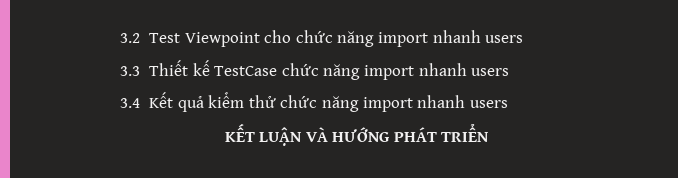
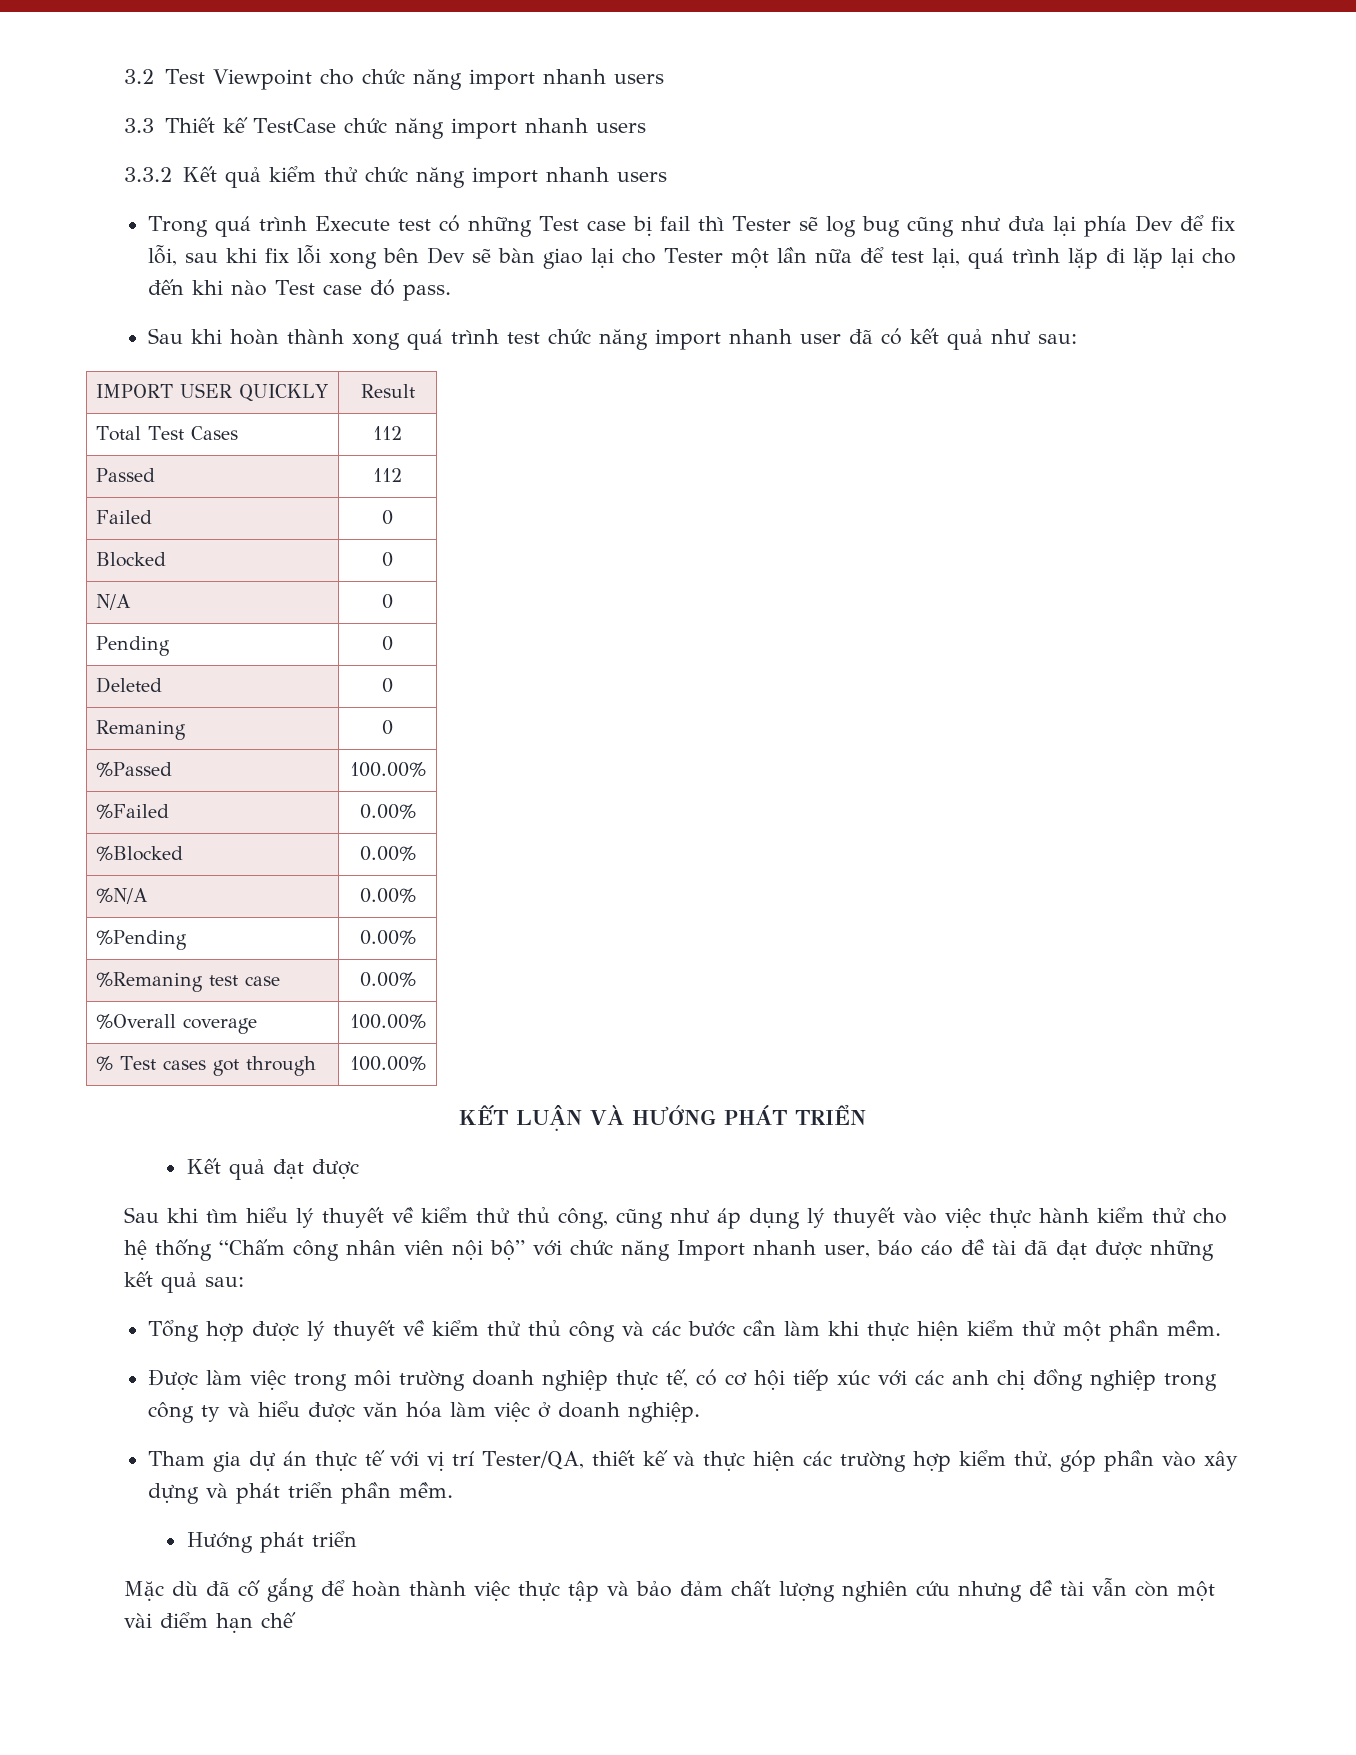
- 3.4 Kết quả kiểm thử chức năng import nhanh users
+ 3.3.2 Kết quả kiểm thử chức năng import nhanh users
+ Trong quá trình Execute test có những Test case bị fail thì Tester sẽ log bug cũng như đưa lại phía Dev để fix lỗi, sau khi fix lỗi xong bên Dev sẽ bàn giao lại cho Tester một lần nữa để test lại, quá trình lặp đi lặp lại cho đến khi nào Test case đó pass.
+ Sau khi hoàn thành xong quá trình test chức năng import nhanh user đã có kết quả như sau:
+ IMPORT USER QUICKLY | Result
+ Total Test Cases | 112
+ Passed | 112
+ Failed | 0
+ Blocked | 0
+ N/A | 0
+ Pending | 0
+ Deleted | 0
+ Remaning | 0
+ %Passed | 100.00%
+ %Failed | 0.00%
+ %Blocked | 0.00%
+ %N/A | 0.00%
+ %Pending | 0.00%
+ %Remaning test case | 0.00%
+ %Overall coverage | 100.00%
+ % Test cases got through | 100.00%
+ Kết quả đạt được
+ Sau khi tìm hiểu lý thuyết về kiểm thử thủ công, cũng như áp dụng lý thuyết vào việc thực hành kiểm thử cho hệ thống “Chấm công nhân viên nội bộ” với chức năng Import nhanh user, báo cáo đề tài đã đạt được những kết quả sau:
+ Tổng hợp được lý thuyết về kiểm thử thủ công và các bước cần làm khi thực hiện kiểm thử một phần mềm.
+ Được làm việc trong môi trường doanh nghiệp thực tế, có cơ hội tiếp xúc với các anh chị đồng nghiệp trong công ty và hiểu được văn hóa làm việc ở doanh nghiệp.
+ Tham gia dự án thực tế với vị trí Tester/QA, thiết kế và thực hiện các trường hợp kiểm thử, góp phần vào xây dựng và phát triển phần mềm.
+ Hướng phát triển
+ Mặc dù đã cố gắng để hoàn thành việc thực tập và bảo đảm chất lượng nghiên cứu nhưng đề tài vẫn còn một vài điểm hạn chế

